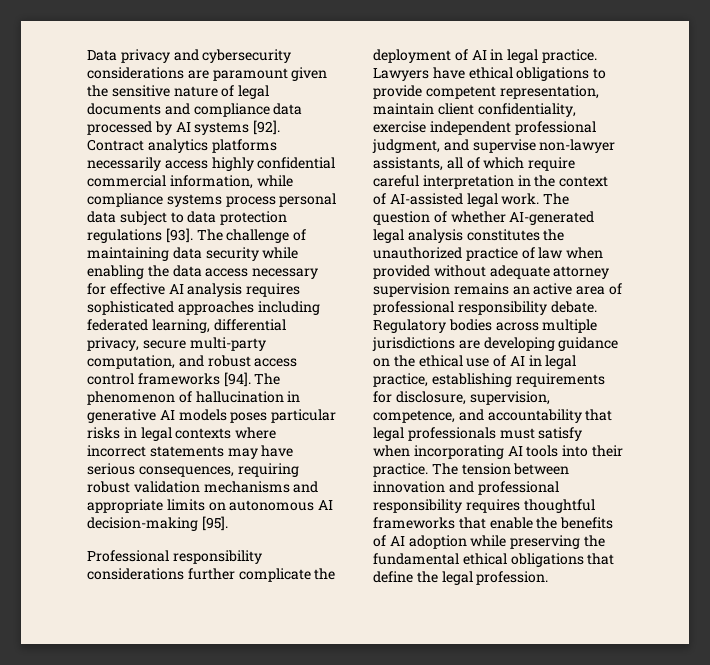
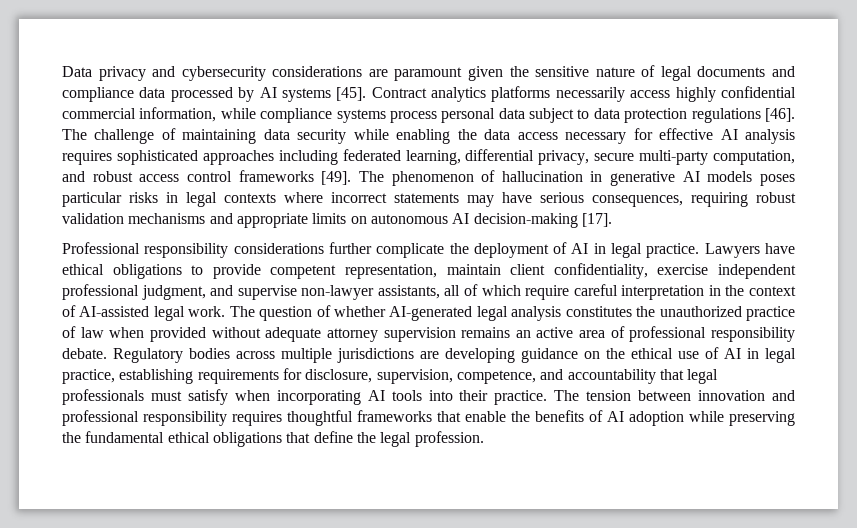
- Data privacy and cybersecurity considerations are paramount given the sensitive nature of legal documents and compliance data processed by AI systems [92].
+ Data privacy and cybersecurity considerations are paramount given the sensitive nature of legal documents and compliance data processed by AI systems [45].
- Contract analytics platforms necessarily access highly confidential commercial information, while compliance systems process personal data subject to data protection regulations [93].
+ Contract analytics platforms necessarily access highly confidential commercial information, while compliance systems process personal data subject to data protection regulations [46].
- The challenge of maintaining data security while enabling the data access necessary for effective AI analysis requires sophisticated approaches including federated learning, differential privacy, secure multi-party computation, and robust access control frameworks [94].
+ The challenge of maintaining data security while enabling the data access necessary for effective AI analysis requires sophisticated approaches including federated learning, differential privacy, secure multi-party computation, and robust access control frameworks [49].
- The phenomenon of hallucination in generative AI models poses particular risks in legal contexts where incorrect statements may have serious consequences, requiring robust validation mechanisms and appropriate limits on autonomous AI decision-making [95].
+ The phenomenon of hallucination in generative AI models poses particular risks in legal contexts where incorrect statements may have serious consequences, requiring robust validation mechanisms and appropriate limits on autonomous AI decision-making [17].

